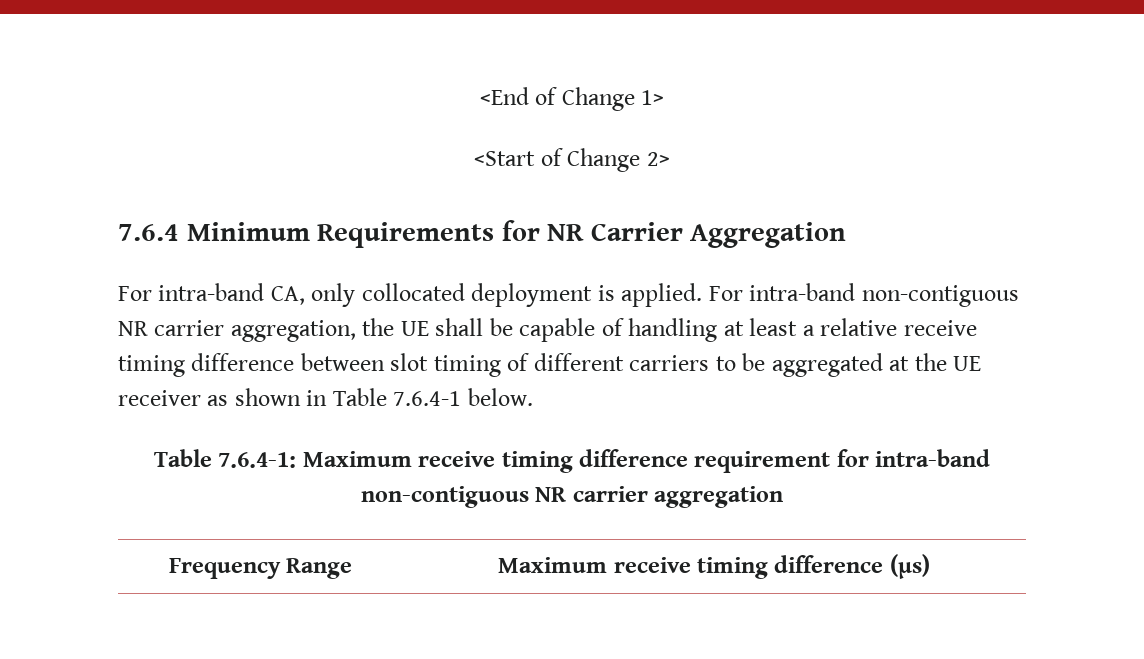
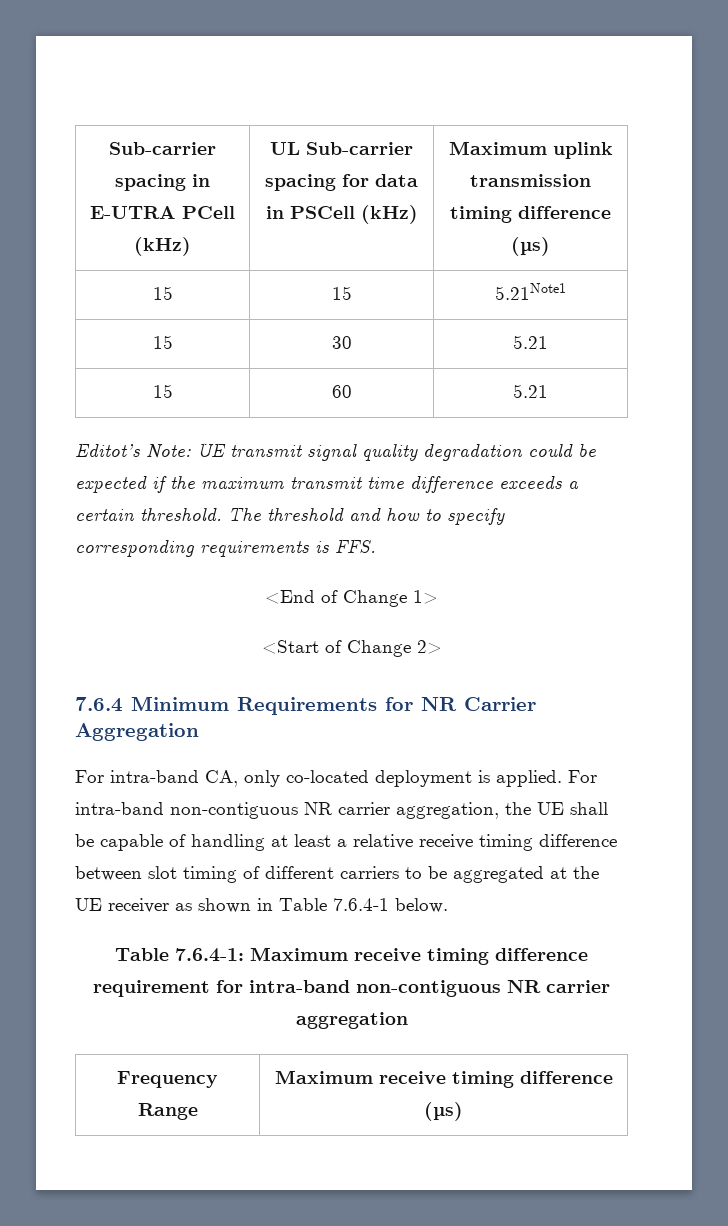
+ Sub-carrier spacing in E-UTRA PCell (kHz) | UL Sub-carrier spacing for data in PSCell (kHz) | Maximum uplink transmission timing difference (µs)
+ 15 | 15 | 5.21Note1
+ 15 | 30 | 5.21
+ 15 | 60 | 5.21
+ Editot’s Note: UE transmit signal quality degradation could be expected if the maximum transmit time difference exceeds a certain threshold. The threshold and how to specify corresponding requirements is FFS.
- For intra-band CA, only collocated deployment is applied.
+ For intra-band CA, only co-located deployment is applied.

